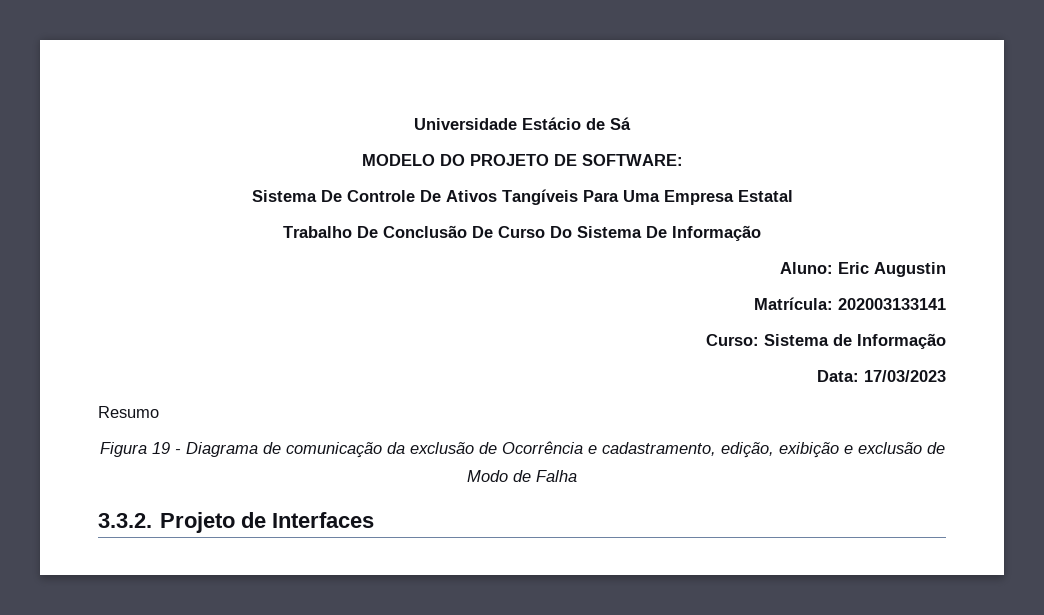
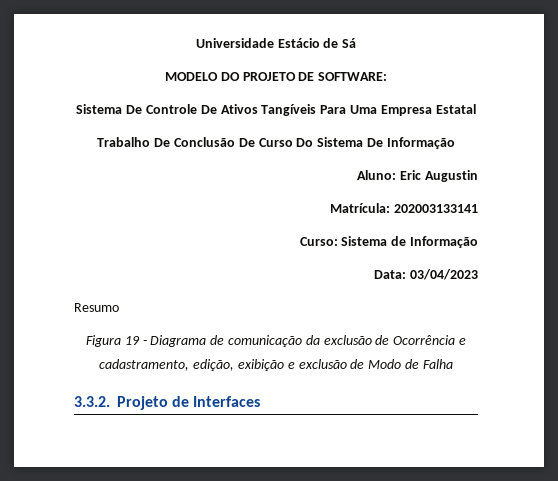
- Data: 17/03/2023
+ Data: 03/04/2023

